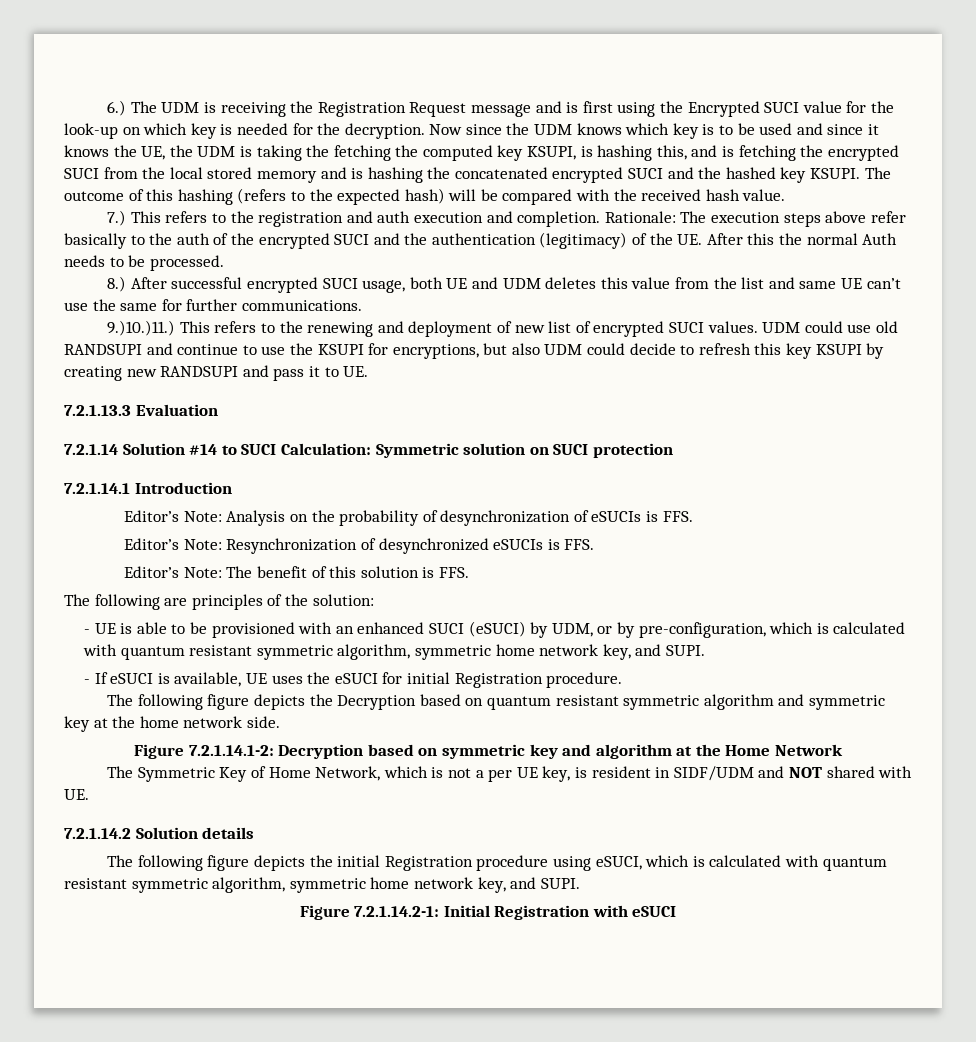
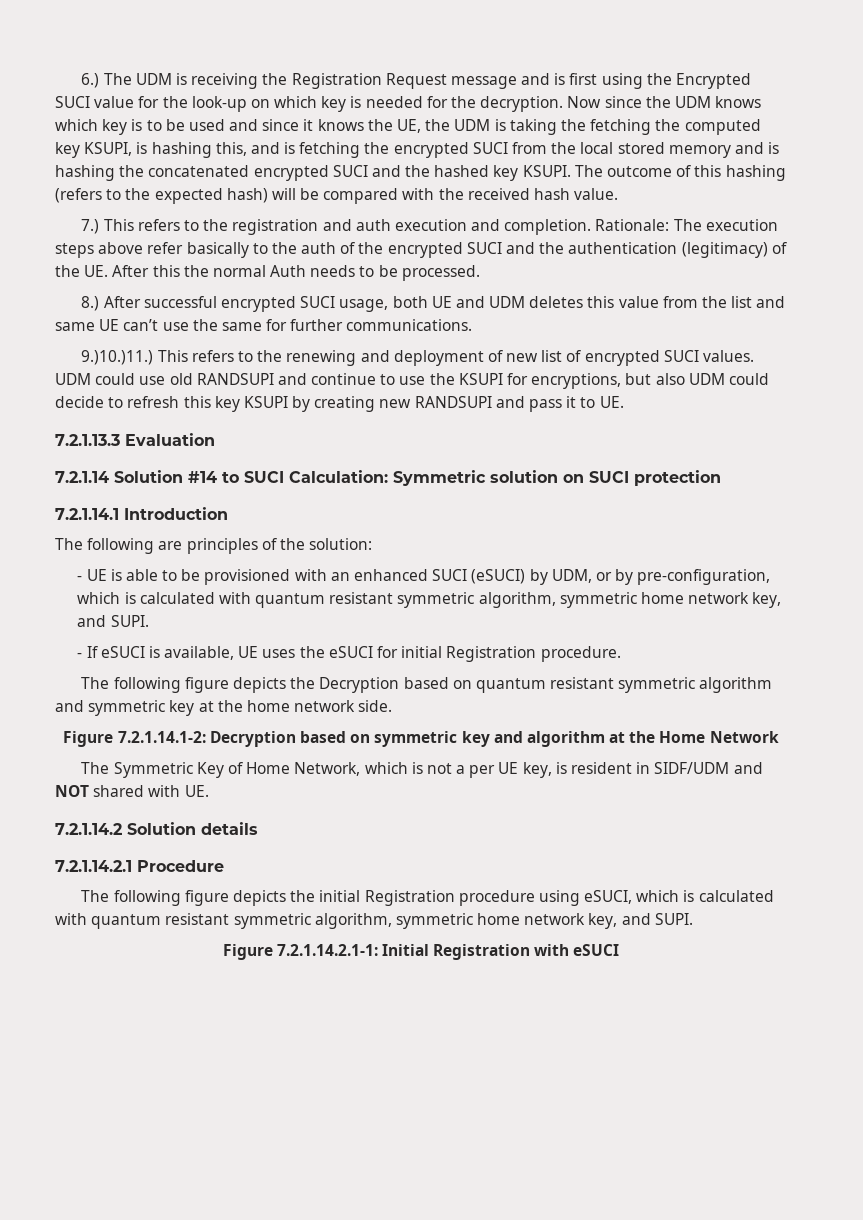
- Editor’s Note: Analysis on the probability of desynchronization of eSUCIs is FFS.
- Editor’s Note: Resynchronization of desynchronized eSUCIs is FFS.
- Editor’s Note: The benefit of this solution is FFS.
+ 7.2.1.14.2.1 Procedure
- Figure 7.2.1.14.2-1: Initial Registration with eSUCI
+ Figure 7.2.1.14.2.1-1: Initial Registration with eSUCI

